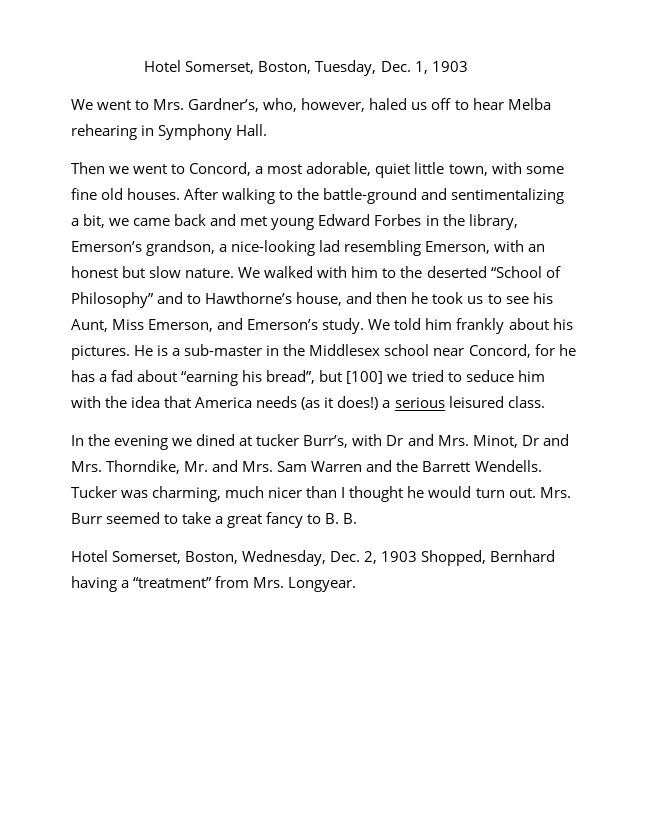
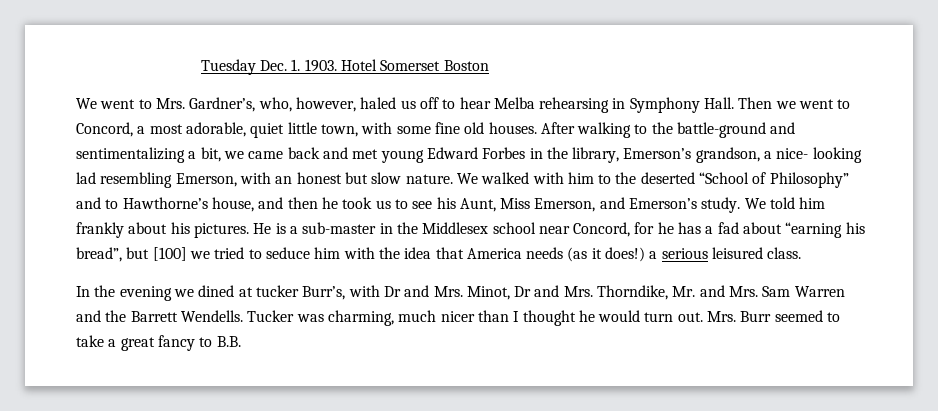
- Hotel Somerset, Boston, Tuesday, Dec. 1, 1903
+ Tuesday Dec. 1. 1903. Hotel Somerset Boston
- We went to Mrs. Gardner’s, who, however, haled us off to hear Melba rehearing in Symphony Hall.
- Then we went to Concord, a most adorable, quiet little town, with some fine old houses.
+ We went to Mrs. Gardner’s, who, however, haled us off to hear Melba rehearsing in Symphony Hall. Then we went to Concord, a most adorable, quiet little town, with some fine old houses.
- After walking to the battle-ground and sentimentalizing a bit, we came back and met young Edward Forbes in the library, Emerson’s grandson, a nice-looking lad resembling Emerson, with an honest but slow nature.
+ After walking to the battle-ground and sentimentalizing a bit, we came back and met young Edward Forbes in the library, Emerson’s grandson, a nice- looking lad resembling Emerson, with an honest but slow nature.
- Mrs. Burr seemed to take a great fancy to B. B.
- Hotel Somerset, Boston, Wednesday, Dec. 2, 1903 Shopped, Bernhard having a “treatment” from Mrs. Longyear.
+ Mrs. Burr seemed to take a great fancy to B.B.

